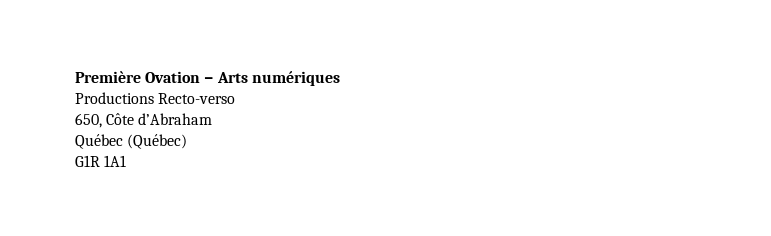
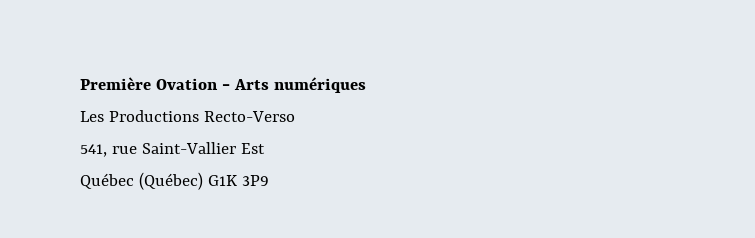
- Productions Recto-verso
- 650, Côte d’Abraham
+ Les Productions Recto-Verso
+ 541, rue Saint-Vallier Est
- Québec (Québec)
- G1R 1A1
+ Québec (Québec) G1K 3P9

